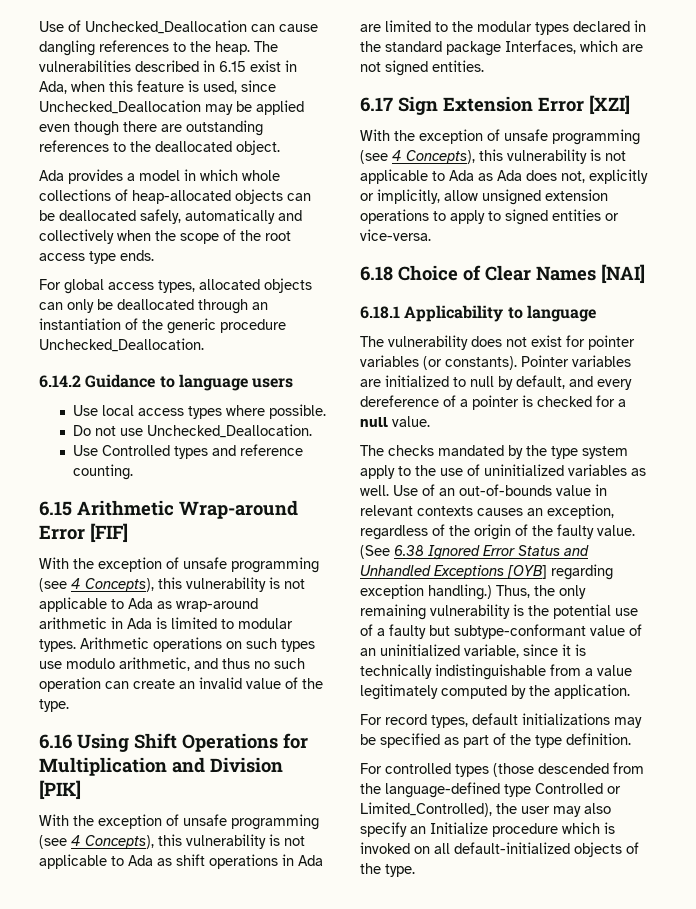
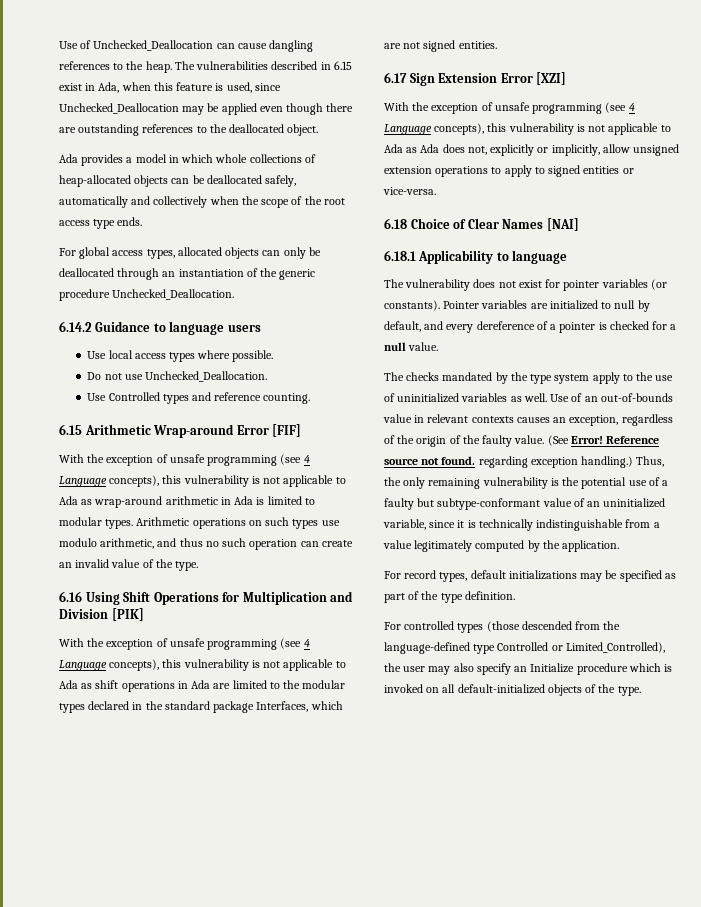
- With the exception of unsafe programming (see 4 Concepts), this vulnerability is not applicable to Ada as wrap-around arithmetic in Ada is limited to modular types.
+ With the exception of unsafe programming (see 4 Language concepts), this vulnerability is not applicable to Ada as wrap-around arithmetic in Ada is limited to modular types.
- With the exception of unsafe programming (see 4 Concepts), this vulnerability is not applicable to Ada as shift operations in Ada are limited to the modular types declared in the standard package Interfaces, which are not signed entities.
+ With the exception of unsafe programming (see 4 Language concepts), this vulnerability is not applicable to Ada as shift operations in Ada are limited to the modular types declared in the standard package Interfaces, which are not signed entities.
- With the exception of unsafe programming (see 4 Concepts), this vulnerability is not applicable to Ada as Ada does not, explicitly or implicitly, allow unsigned extension operations to apply to signed entities or vice-versa.
+ With the exception of unsafe programming (see 4 Language concepts), this vulnerability is not applicable to Ada as Ada does not, explicitly or implicitly, allow unsigned extension operations to apply to signed entities or vice-versa.
- (See 6.38 Ignored Error Status and Unhandled Exceptions [OYB] regarding exception handling.)
+ (See Error! Reference source not found. regarding exception handling.)

